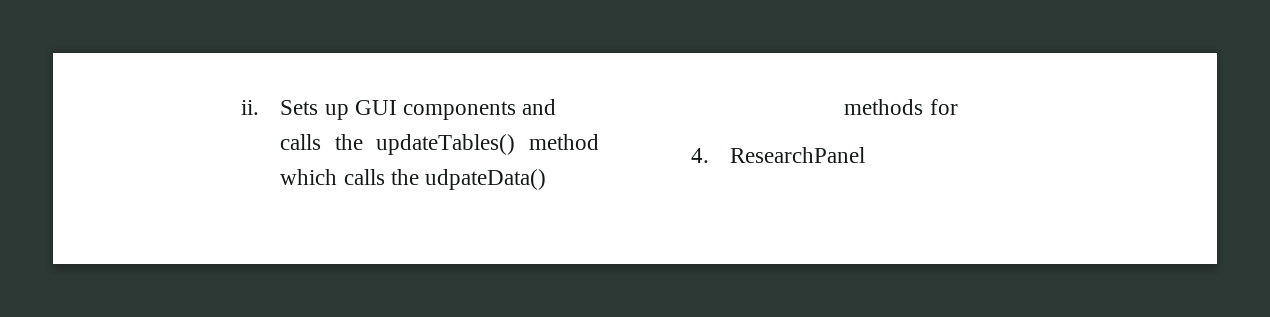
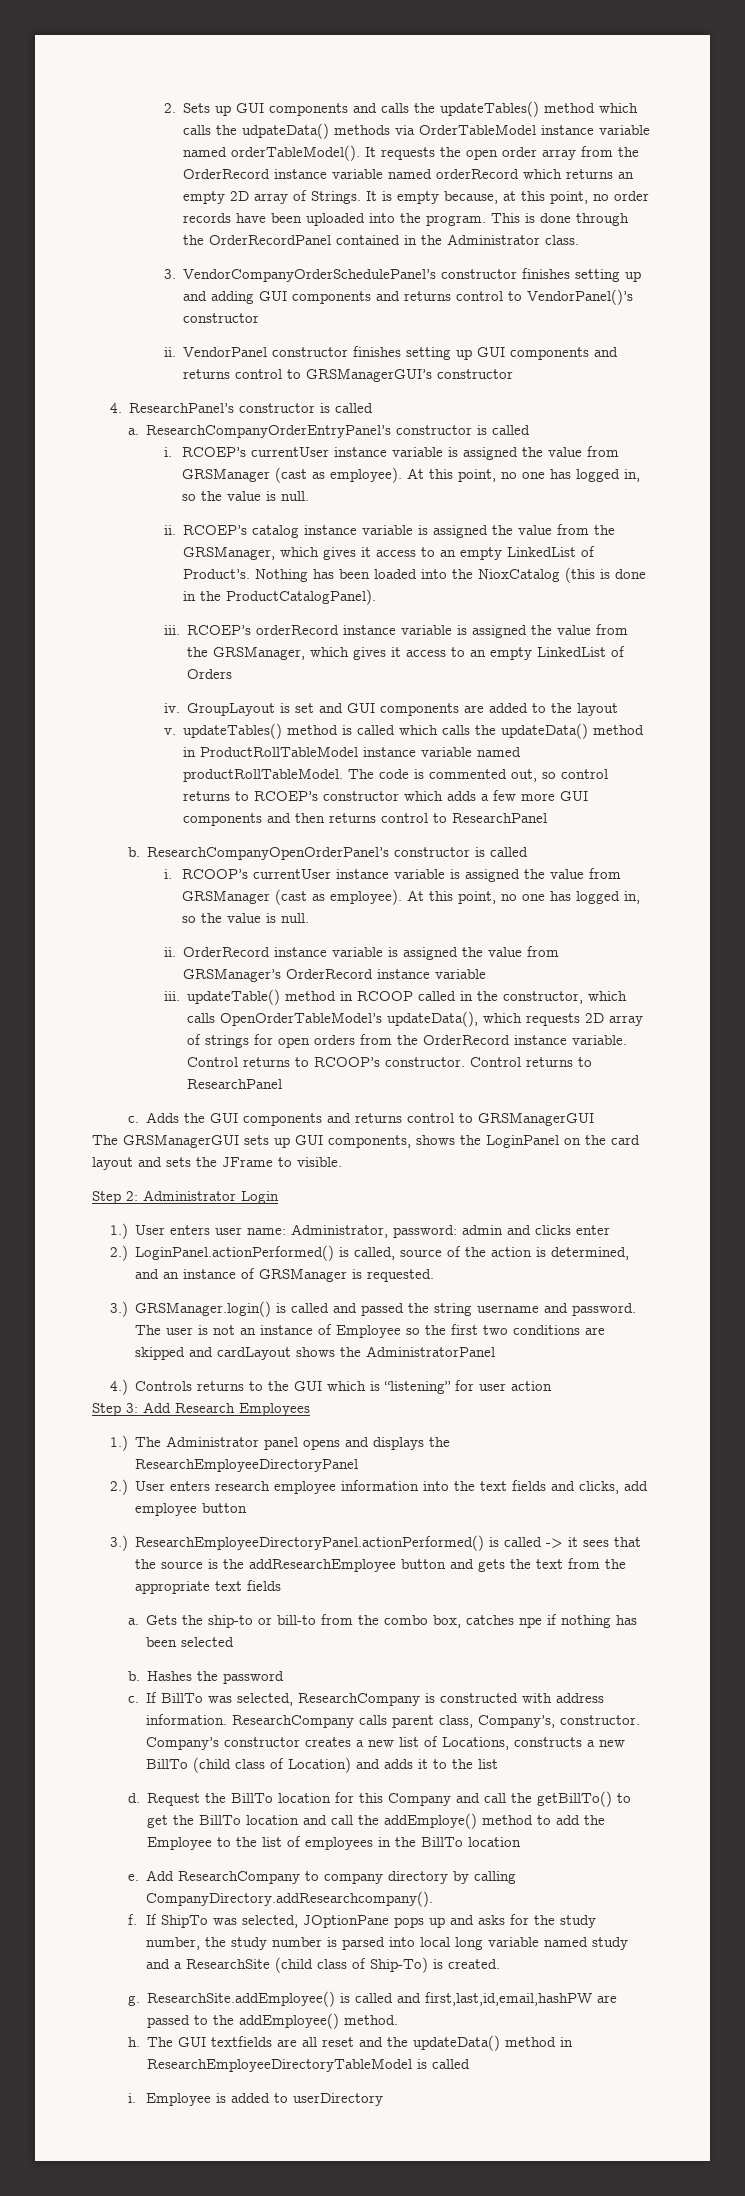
- ii. Sets up GUI components and calls the updateTables() method which calls the udpateData() methods for
- 4. ResearchPanel
+ 2. Sets up GUI components and calls the updateTables() method which calls the udpateData() methods via OrderTableModel instance variable named orderTableModel(). It requests the open order array from the OrderRecord instance variable named orderRecord which returns an empty 2D array of Strings. It is empty because, at this point, no order records have been uploaded into the program. This is done through the OrderRecordPanel contained in the Administrator class.
+ 3. VendorCompanyOrderSchedulePanel’s constructor finishes setting up and adding GUI components and returns control to VendorPanel()’s constructor
+ ii. VendorPanel constructor finishes setting up GUI components and returns control to GRSManagerGUI’s constructor
+ 4. ResearchPanel’s constructor is called
+ a. ResearchCompanyOrderEntryPanel’s constructor is called
+ i. RCOEP’s currentUser instance variable is assigned the value from GRSManager (cast as employee). At this point, no one has logged in, so the value is null.
+ ii. RCOEP’s catalog instance variable is assigned the value from the GRSManager, which gives it access to an empty LinkedList of Product’s. Nothing has been loaded into the NioxCatalog (this is done in the ProductCatalogPanel).
+ iii. RCOEP’s orderRecord instance variable is assigned the value from the GRSManager, which gives it access to an empty LinkedList of Orders
+ iv. GroupLayout is set and GUI components are added to the layout
+ v. updateTables() method is called which calls the updateData() method in ProductRollTableModel instance variable named productRollTableModel. The code is commented out, so control returns to RCOEP’s constructor which adds a few more GUI components and then returns control to ResearchPanel
+ b. ResearchCompanyOpenOrderPanel’s constructor is called
+ i. RCOOP’s currentUser instance variable is assigned the value from GRSManager (cast as employee). At this point, no one has logged in, so the value is null.
+ ii. OrderRecord instance variable is assigned the value from GRSManager’s OrderRecord instance variable
+ iii. updateTable() method in RCOOP called in the constructor, which calls OpenOrderTableModel’s updateData(), which requests 2D array of strings for open orders from the OrderRecord instance variable. Control returns to RCOOP’s constructor. Control returns to ResearchPanel
+ c. Adds the GUI components and returns control to GRSManagerGUI
+ The GRSManagerGUI sets up GUI components, shows the LoginPanel on the card layout and sets the JFrame to visible.
+ Step 2: Administrator Login
+ 1.) User enters user name: Administrator, password: admin and clicks enter
+ 2.) LoginPanel.actionPerformed() is called, source of the action is determined, and an instance of GRSManager is requested.
+ 3.) GRSManager.login() is called and passed the string username and password. The user is not an instance of Employee so the first two conditions are skipped and cardLayout shows the AdministratorPanel
+ 4.) Controls returns to the GUI which is “listening” for user action
+ Step 3: Add Research Employees
+ 1.) The Administrator panel opens and displays the ResearchEmployeeDirectoryPanel
+ 2.) User enters research employee information into the text fields and clicks, add employee button
+ 3.) ResearchEmployeeDirectoryPanel.actionPerformed() is called -> it sees that the source is the addResearchEmployee button and gets the text from the appropriate text fields
+ a. Gets the ship-to or bill-to from the combo box, catches npe if nothing has been selected
+ b. Hashes the password
+ c. If BillTo was selected, ResearchCompany is constructed with address information. ResearchCompany calls parent class, Company’s, constructor. Company’s constructor creates a new list of Locations, constructs a new BillTo (child class of Location) and adds it to the list
+ d. Request the BillTo location for this Company and call the getBillTo() to get the BillTo location and call the addEmploye() method to add the Employee to the list of employees in the BillTo location
+ e. Add ResearchCompany to company directory by calling CompanyDirectory.addResearchcompany().
+ f. If ShipTo was selected, JOptionPane pops up and asks for the study number, the study number is parsed into local long variable named study and a ResearchSite (child class of Ship-To) is created.
+ g. ResearchSite.addEmployee() is called and first,last,id,email,hashPW are passed to the addEmployee() method.
+ h. The GUI textfields are all reset and the updateData() method in ResearchEmployeeDirectoryTableModel is called
+ i. Employee is added to userDirectory

